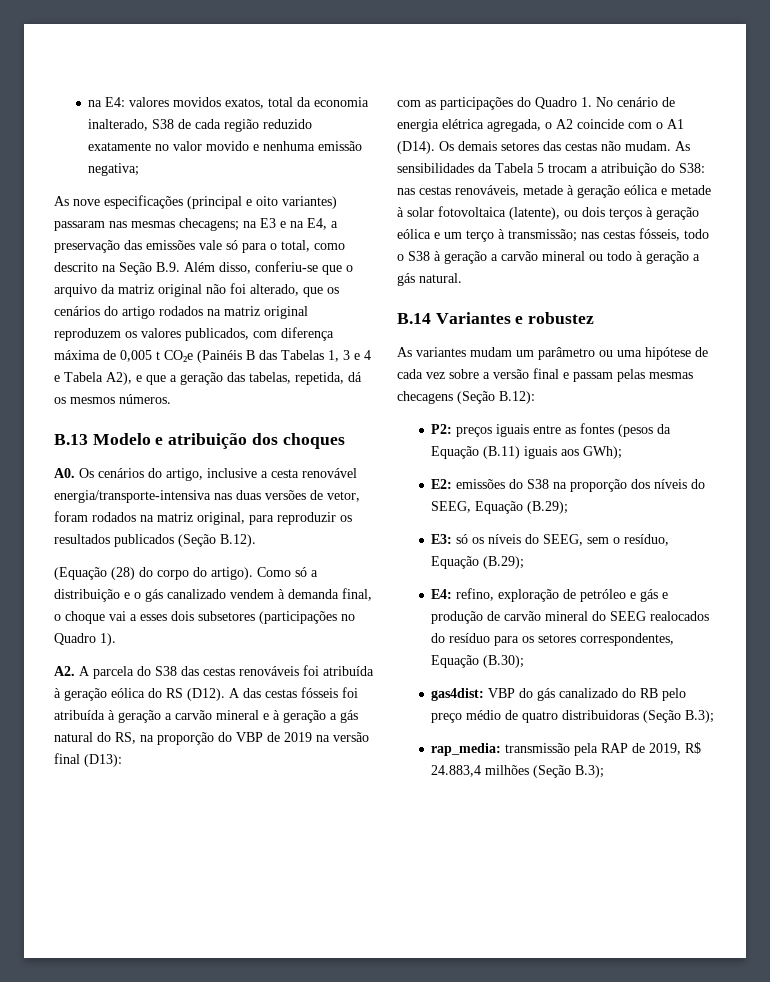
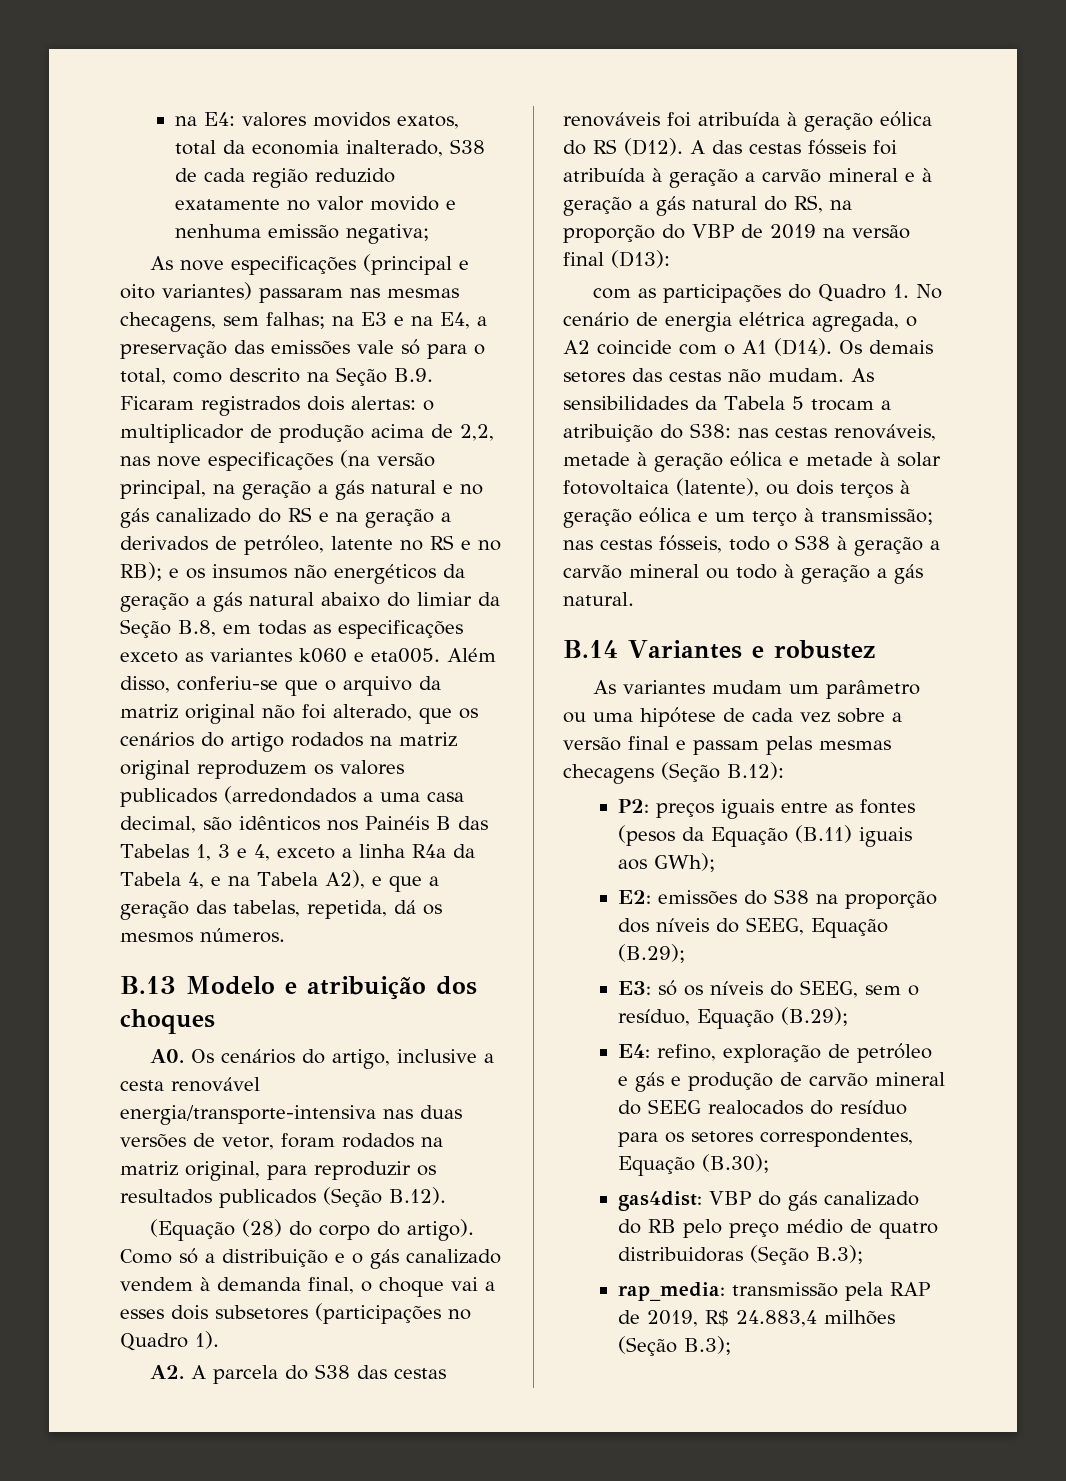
- As nove especificações (principal e oito variantes) passaram nas mesmas checagens;
+ As nove especificações (principal e oito variantes) passaram nas mesmas checagens, sem falhas;
- na E3 e na E4, a preservação das emissões vale só para o total, como descrito na Seção B.9. Além disso, conferiu-se que o arquivo da matriz original não foi alterado, que os cenários do artigo rodados na matriz original reproduzem os valores publicados, com diferença máxima de 0,005 t CO₂e (Painéis B das Tabelas 1, 3 e 4 e Tabela A2), e que a geração das tabelas, repetida, dá os mesmos números.
+ na E3 e na E4, a preservação das emissões vale só para o total, como descrito na Seção B.9. Ficaram registrados dois alertas: o multiplicador de produção acima de 2,2, nas nove especificações (na versão principal, na geração a gás natural e no gás canalizado do RS e na geração a derivados de petróleo, latente no RS e no RB); e os insumos não energéticos da geração a gás natural abaixo do limiar da Seção B.8, em todas as especificações exceto as variantes k060 e eta005. Além disso, conferiu-se que o arquivo da matriz original não foi alterado, que os cenários do artigo rodados na matriz original reproduzem os valores publicados (arredondados a uma casa decimal, são idênticos nos Painéis B das Tabelas 1, 3 e 4, exceto a linha R4a da Tabela 4, e na Tabela A2), e que a geração das tabelas, repetida, dá os mesmos números.

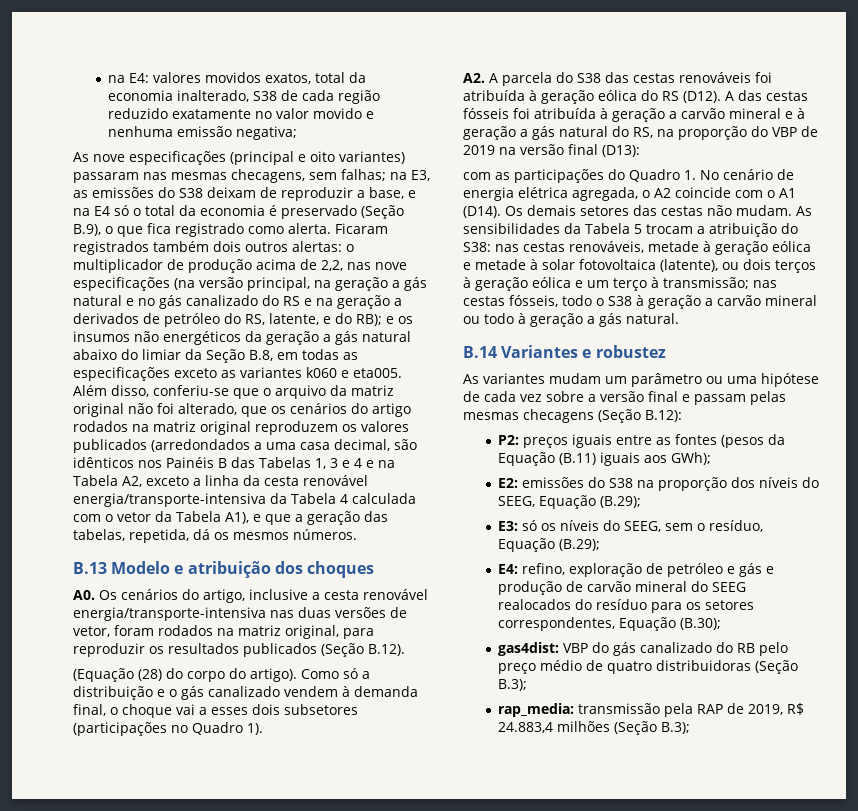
- na E3 e na E4, a preservação das emissões vale só para o total, como descrito na Seção B.9. Ficaram registrados dois alertas:
+ na E3, as emissões do S38 deixam de reproduzir a base, e na E4 só o total da economia é preservado (Seção B.9), o que fica registrado como alerta. Ficaram registrados também dois outros alertas:
- o multiplicador de produção acima de 2,2, nas nove especificações (na versão principal, na geração a gás natural e no gás canalizado do RS e na geração a derivados de petróleo, latente no RS e no RB);
+ o multiplicador de produção acima de 2,2, nas nove especificações (na versão principal, na geração a gás natural e no gás canalizado do RS e na geração a derivados de petróleo do RS, latente, e do RB);
- Além disso, conferiu-se que o arquivo da matriz original não foi alterado, que os cenários do artigo rodados na matriz original reproduzem os valores publicados (arredondados a uma casa decimal, são idênticos nos Painéis B das Tabelas 1, 3 e 4, exceto a linha R4a da Tabela 4, e na Tabela A2), e que a geração das tabelas, repetida, dá os mesmos números.
+ Além disso, conferiu-se que o arquivo da matriz original não foi alterado, que os cenários do artigo rodados na matriz original reproduzem os valores publicados (arredondados a uma casa decimal, são idênticos nos Painéis B das Tabelas 1, 3 e 4 e na Tabela A2, exceto a linha da cesta renovável energia/transporte-intensiva da Tabela 4 calculada com o vetor da Tabela A1), e que a geração das tabelas, repetida, dá os mesmos números.

